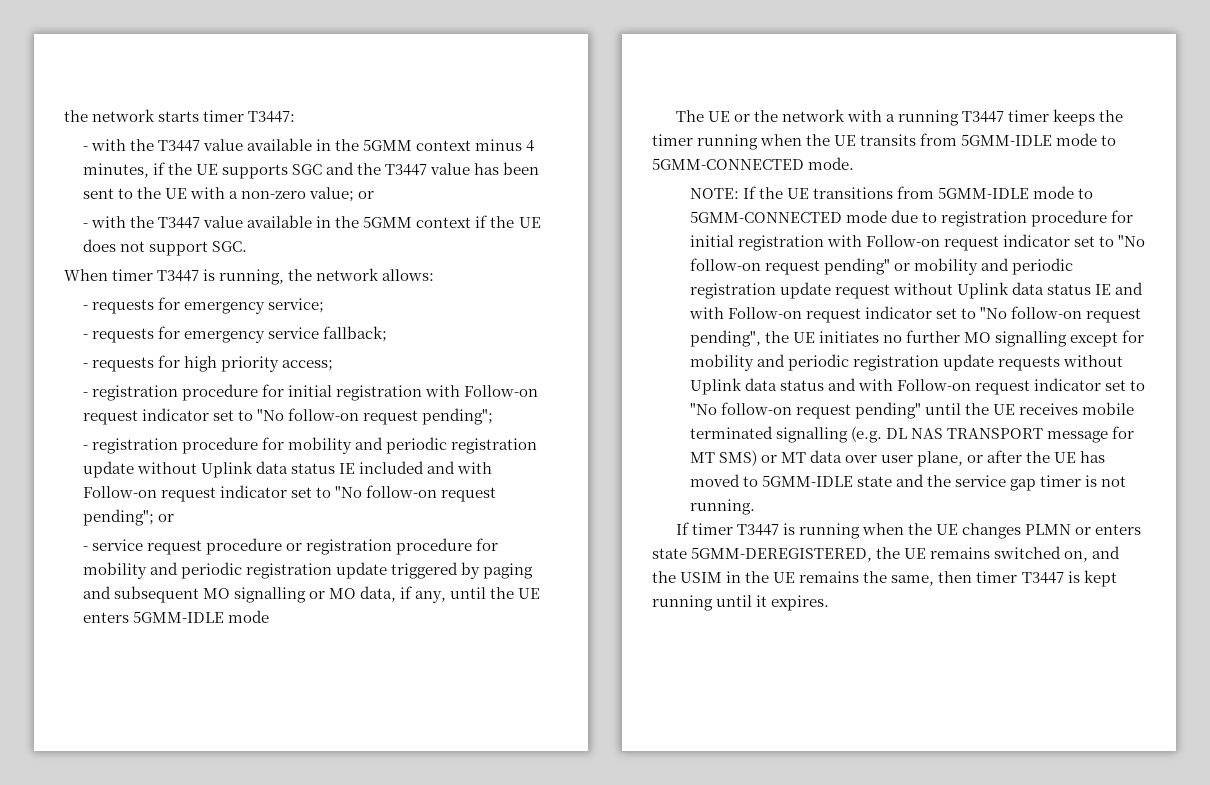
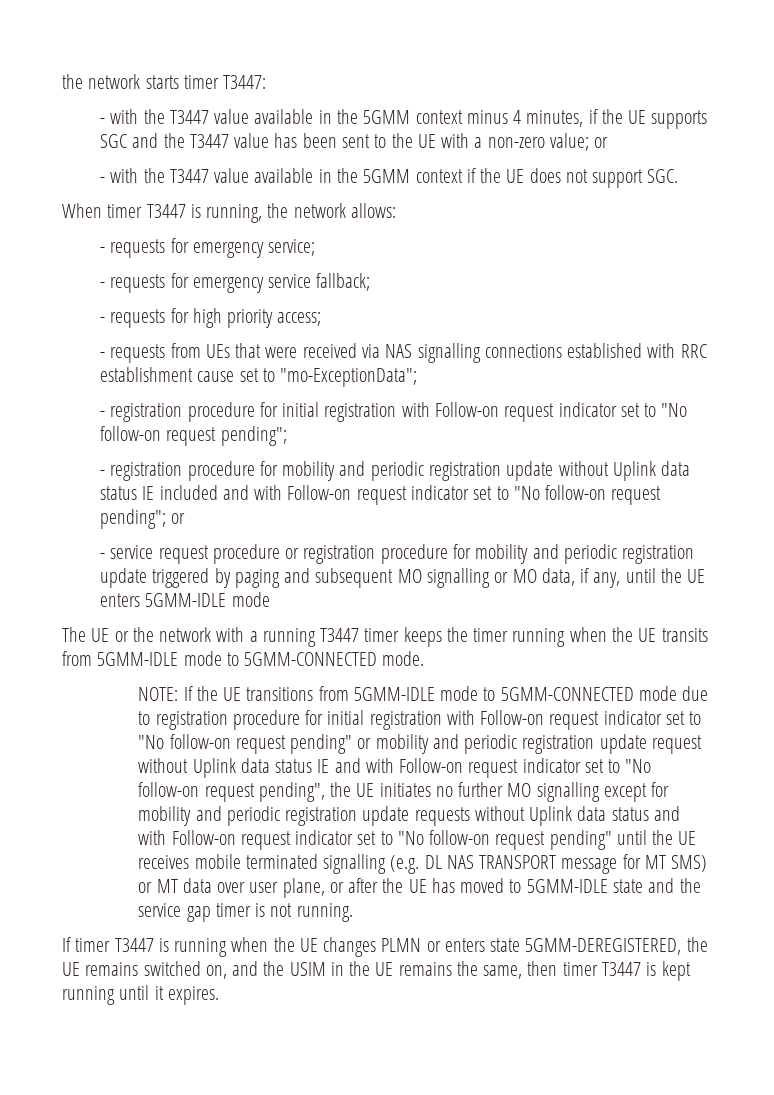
+ - requests from UEs that were received via NAS signalling connections established with RRC establishment cause set to "mo-ExceptionData";

